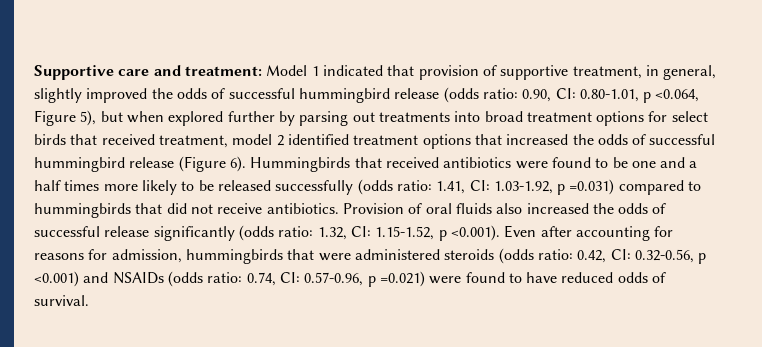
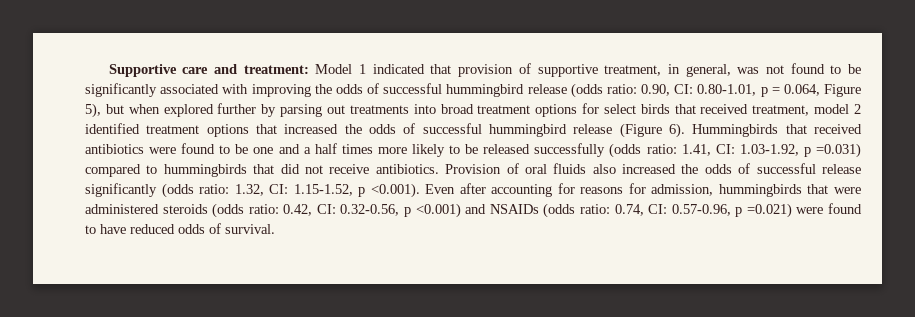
- Model 1 indicated that provision of supportive treatment, in general, slightly improved the odds of successful hummingbird release (odds ratio:
+ Model 1 indicated that provision of supportive treatment, in general, was not found to be significantly associated with improving the odds of successful hummingbird release (odds ratio:
- 0.80-1.01, p <0.064, Figure 5), but when explored further by parsing out treatments into broad treatment options for select birds that received treatment, model 2 identified treatment options that increased the odds of successful hummingbird release (Figure 6).
+ 0.80-1.01, p = 0.064, Figure 5), but when explored further by parsing out treatments into broad treatment options for select birds that received treatment, model 2 identified treatment options that increased the odds of successful hummingbird release (Figure 6).

